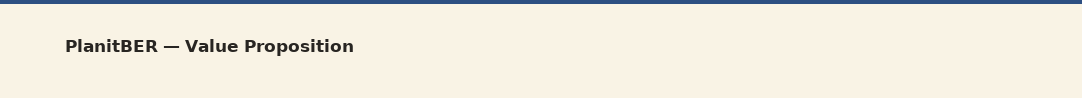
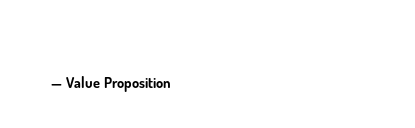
- PlanitBER — Value Proposition
+ — Value Proposition

